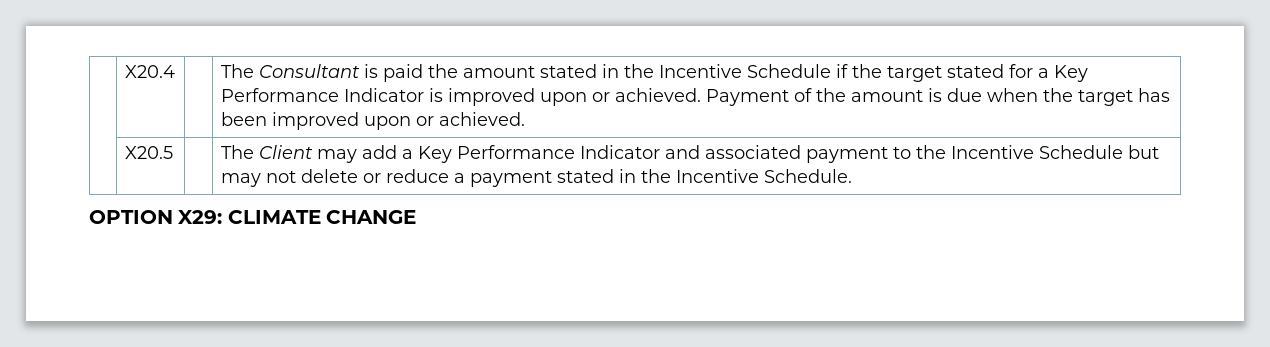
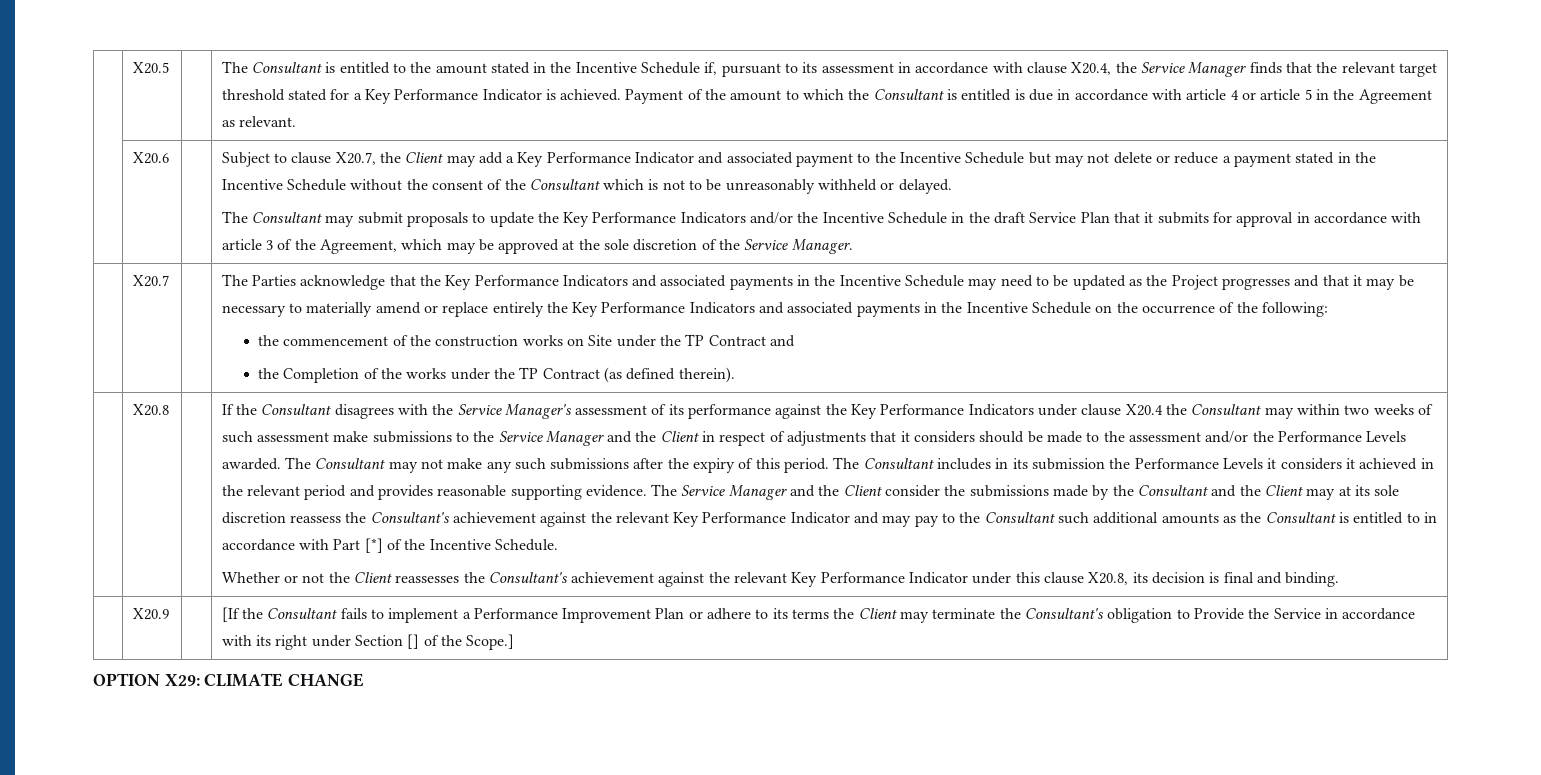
- X20.4
+ X20.5
- The Consultant is paid the amount stated in the Incentive Schedule if the target stated for a Key Performance Indicator is improved upon or achieved.
+ The Consultant is entitled to the amount stated in the Incentive Schedule if, pursuant to its assessment in accordance with clause X20.4, the Service Manager finds that the relevant target threshold stated for a Key Performance Indicator is achieved.
- Payment of the amount is due when the target has been improved upon or achieved.
- | X20.5 | | The Client may add a Key Performance Indicator and associated payment to the Incentive Schedule but may not delete or reduce a payment stated in the Incentive Schedule.
+ Payment of the amount to which the Consultant is entitled is due in accordance with article 4 or article 5 in the Agreement as relevant.
+ | X20.6 | | Subject to clause X20.7, the Client may add a Key Performance Indicator and associated payment to the Incentive Schedule but may not delete or reduce a payment stated in the Incentive Schedule without the consent of the Consultant which is not to be unreasonably withheld or delayed.
+ The Consultant may submit proposals to update the Key Performance Indicators and/or the Incentive Schedule in the draft Service Plan that it submits for approval in accordance with article 3 of the Agreement, which may be approved at the sole discretion of the Service Manager.
+ | X20.7 | | The Parties acknowledge that the Key Performance Indicators and associated payments in the Incentive Schedule may need to be updated as the Project progresses and that it may be necessary to materially amend or replace entirely the Key Performance Indicators and associated payments in the Incentive Schedule on the occurrence of the following:
+ the commencement of the construction works on Site under the TP Contract and
+ the Completion of the works under the TP Contract (as defined therein).
+ | X20.8 | | If the Consultant disagrees with the Service Manager's assessment of its performance against the Key Performance Indicators under clause X20.4 the Consultant may within two weeks of such assessment make submissions to the Service Manager and the Client in respect of adjustments that it considers should be made to the assessment and/or the Performance Levels awarded. The Consultant may not make any such submissions after the expiry of this period. The Consultant includes in its submission the Performance Levels it considers it achieved in the relevant period and provides reasonable supporting evidence. The Service Manager and the Client consider the submissions made by the Consultant and the Client may at its sole discretion reassess the Consultant's achievement against the relevant Key Performance Indicator and may pay to the Consultant such additional amounts as the Consultant is entitled to in accordance with Part [*] of the Incentive Schedule.
+ Whether or not the Client reassesses the Consultant's achievement against the relevant Key Performance Indicator under this clause X20.8, its decision is final and binding.
+ | X20.9 | | [If the Consultant fails to implement a Performance Improvement Plan or adhere to its terms the Client may terminate the Consultant's obligation to Provide the Service in accordance with its right under Section [] of the Scope.]

